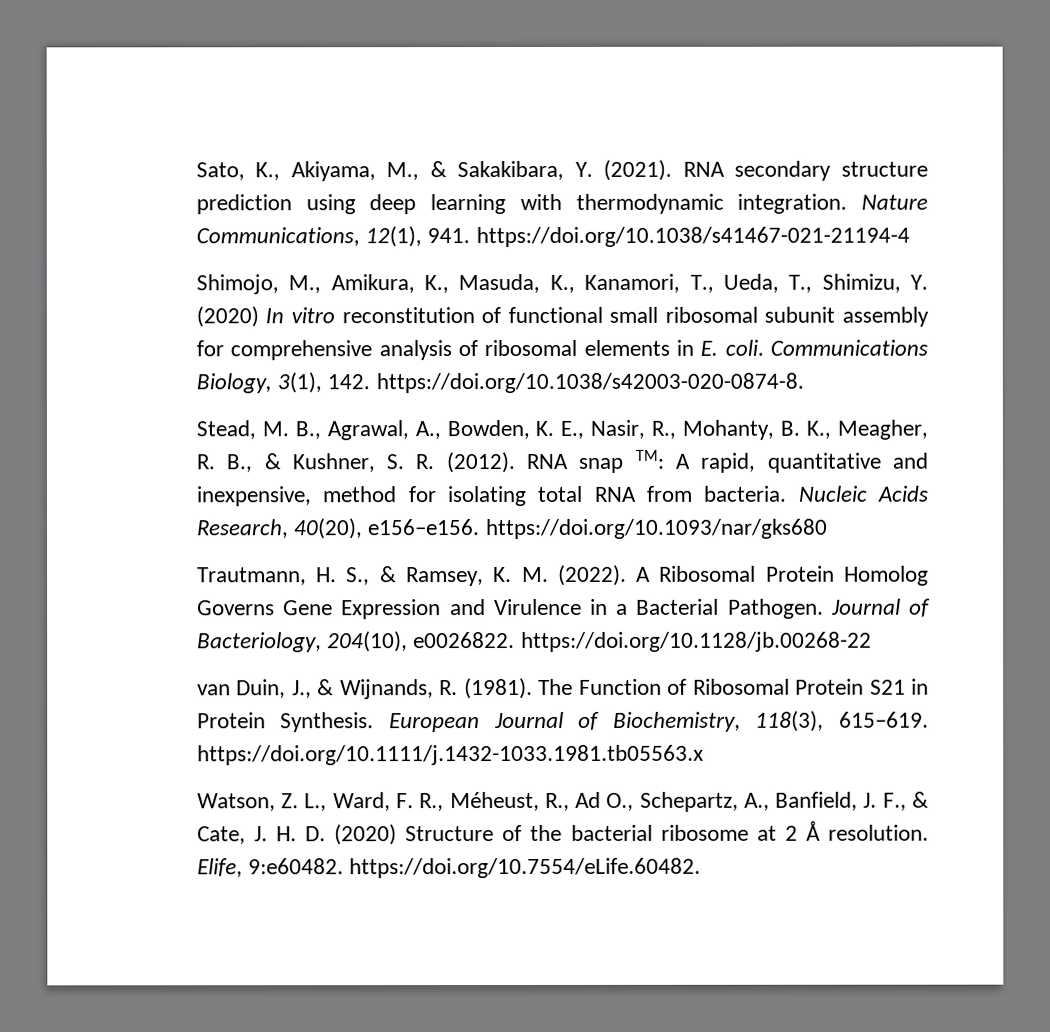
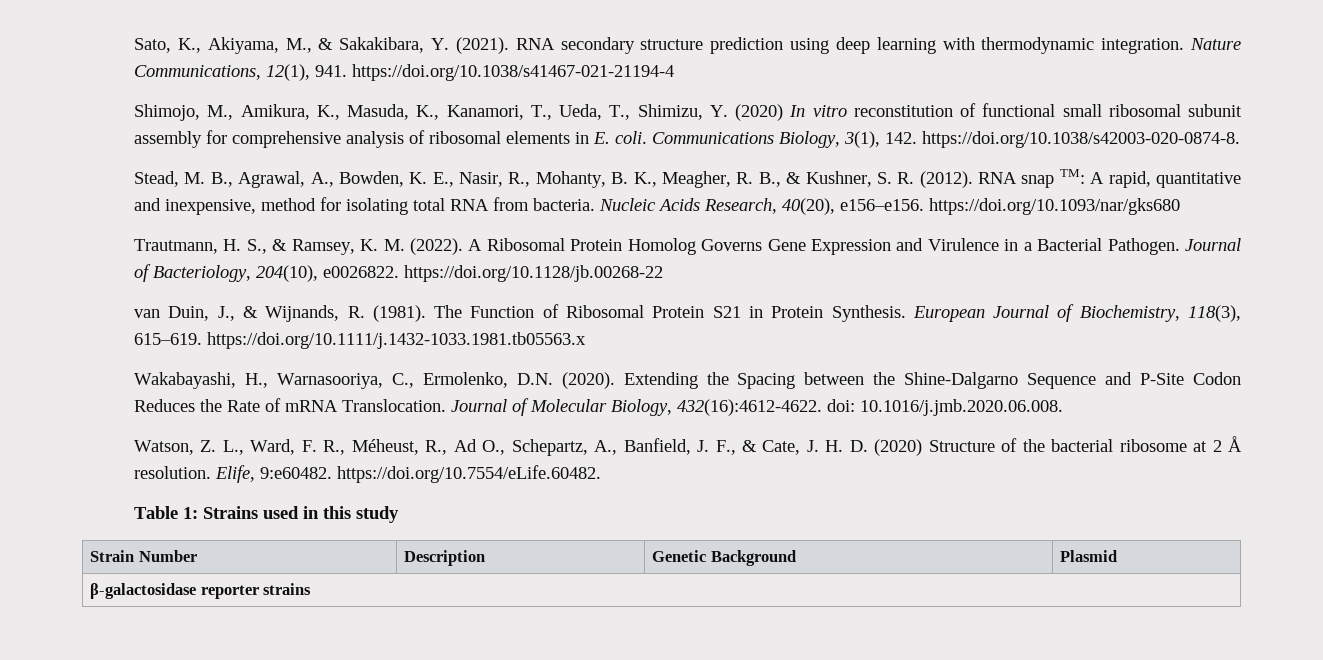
+ Wakabayashi, H., Warnasooriya, C., Ermolenko, D.N. (2020). Extending the Spacing between the Shine-Dalgarno Sequence and P-Site Codon Reduces the Rate of mRNA Translocation. Journal of Molecular Biology, 432(16):4612-4622. doi: 10.1016/j.jmb.2020.06.008.
+ Table 1: Strains used in this study
+ Strain Number | Description | Genetic Background | Plasmid
+ β-galactosidase reporter strains

